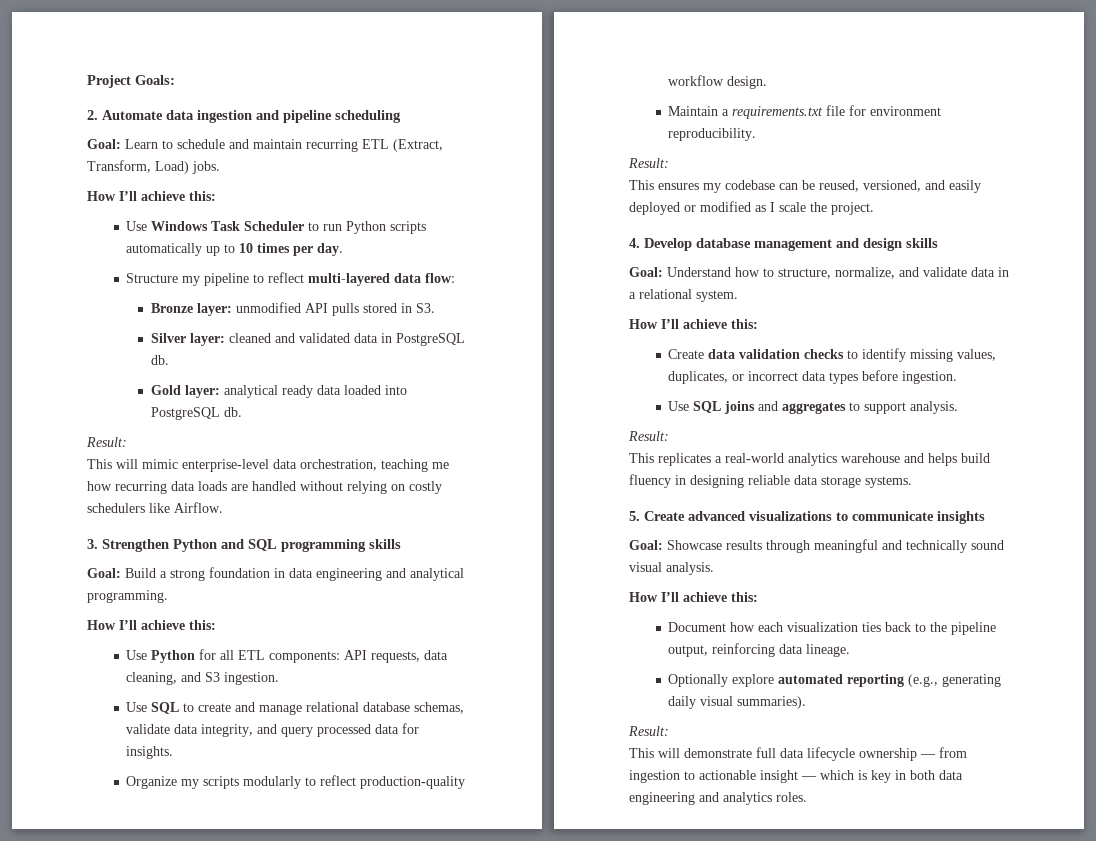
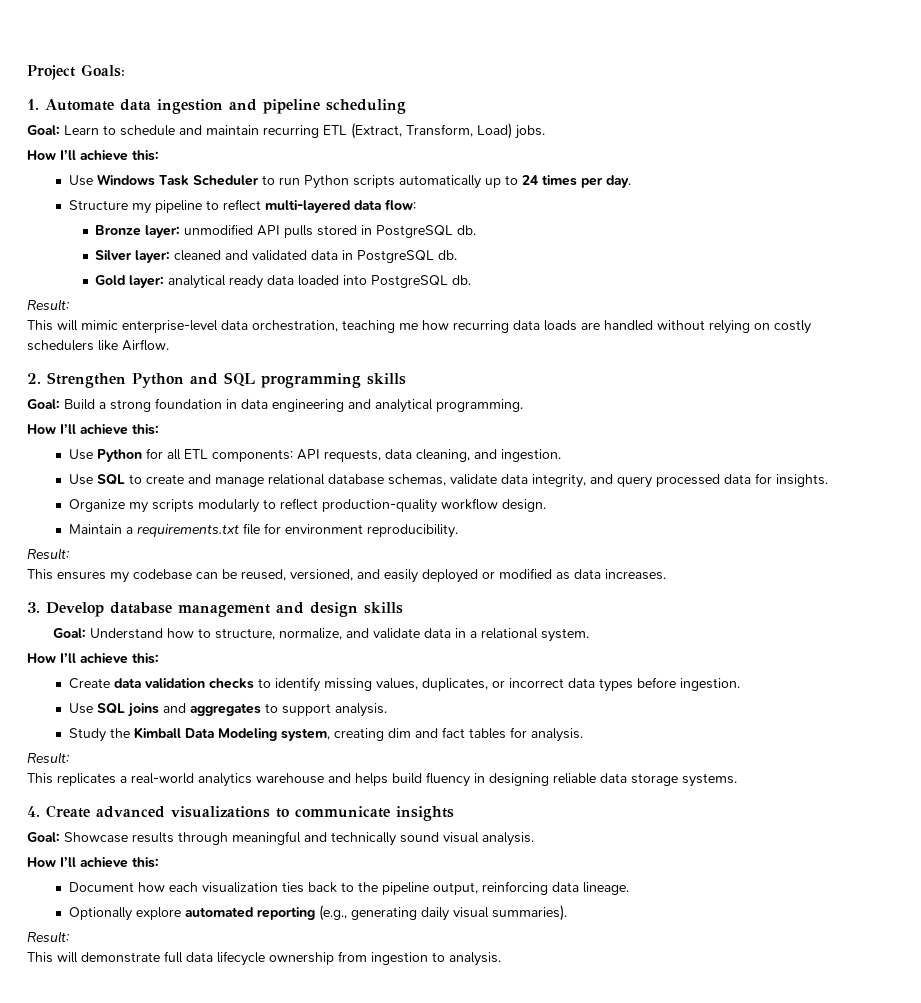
- 2. Automate data ingestion and pipeline scheduling
+ 1. Automate data ingestion and pipeline scheduling
- Use Windows Task Scheduler to run Python scripts automatically up to 10 times per day.
+ Use Windows Task Scheduler to run Python scripts automatically up to 24 times per day.
- Bronze layer: unmodified API pulls stored in S3.
+ Bronze layer: unmodified API pulls stored in PostgreSQL db.
- 3. Strengthen Python and SQL programming skills
+ 2. Strengthen Python and SQL programming skills
- Use Python for all ETL components: API requests, data cleaning, and S3 ingestion.
+ Use Python for all ETL components: API requests, data cleaning, and ingestion.
- This ensures my codebase can be reused, versioned, and easily deployed or modified as I scale the project.
- 4. Develop database management and design skills
+ This ensures my codebase can be reused, versioned, and easily deployed or modified as data increases.
+ 3. Develop database management and design skills
+ Study the Kimball Data Modeling system, creating dim and fact tables for analysis.
- 5. Create advanced visualizations to communicate insights
+ 4. Create advanced visualizations to communicate insights
- This will demonstrate full data lifecycle ownership — from ingestion to actionable insight — which is key in both data engineering and analytics roles.
+ This will demonstrate full data lifecycle ownership from ingestion to analysis.

